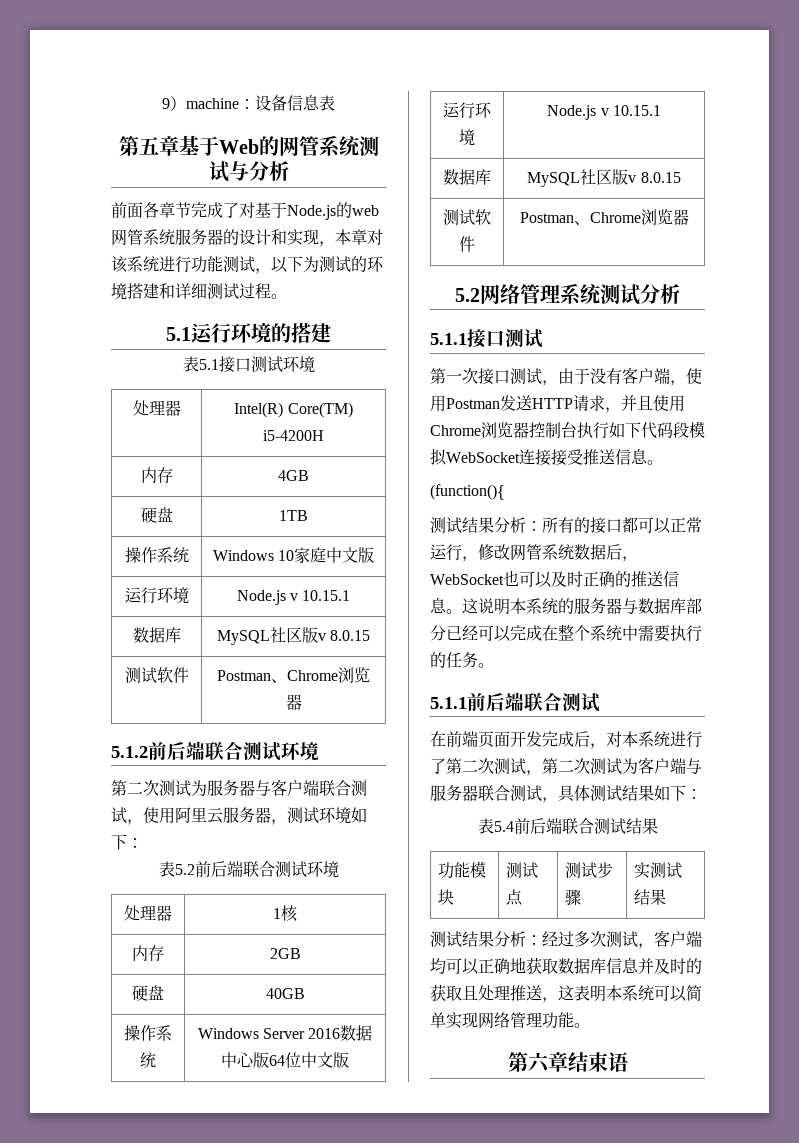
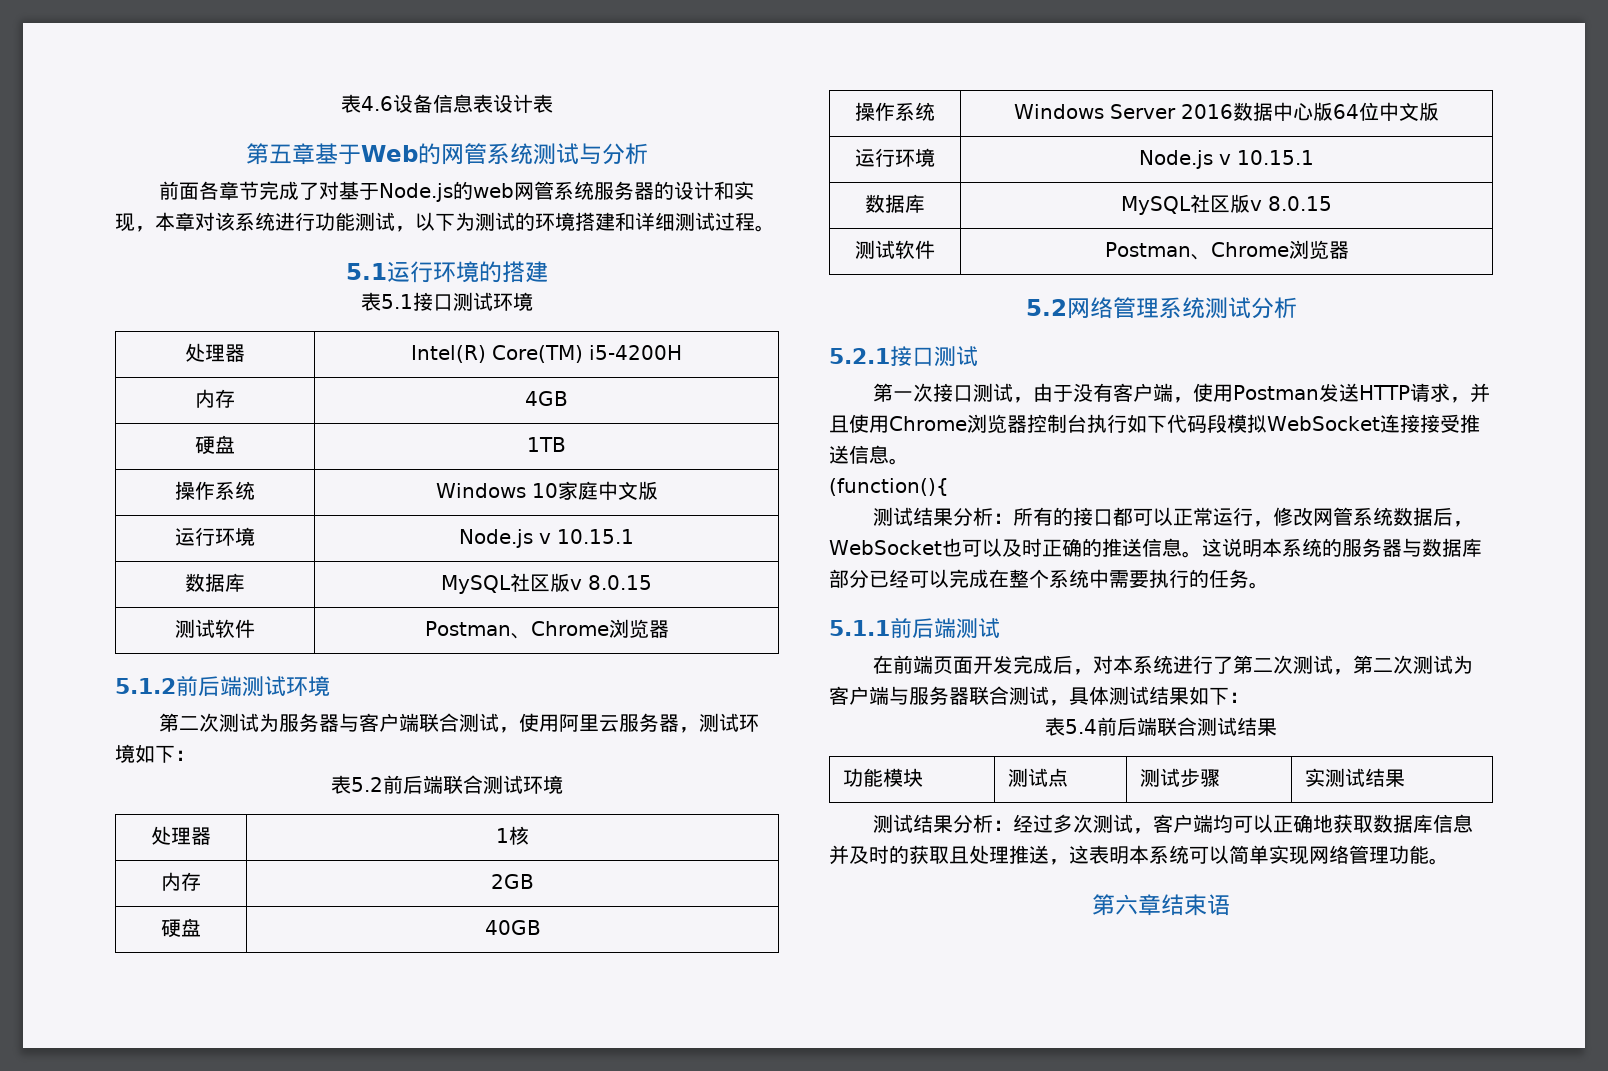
- 9）machine：设备信息表
+ 表4.6设备信息表设计表
- 5.1.2前后端联合测试环境
+ 5.1.2前后端测试环境
- 5.1.1接口测试
+ 5.2.1接口测试
- 5.1.1前后端联合测试
+ 5.1.1前后端测试

